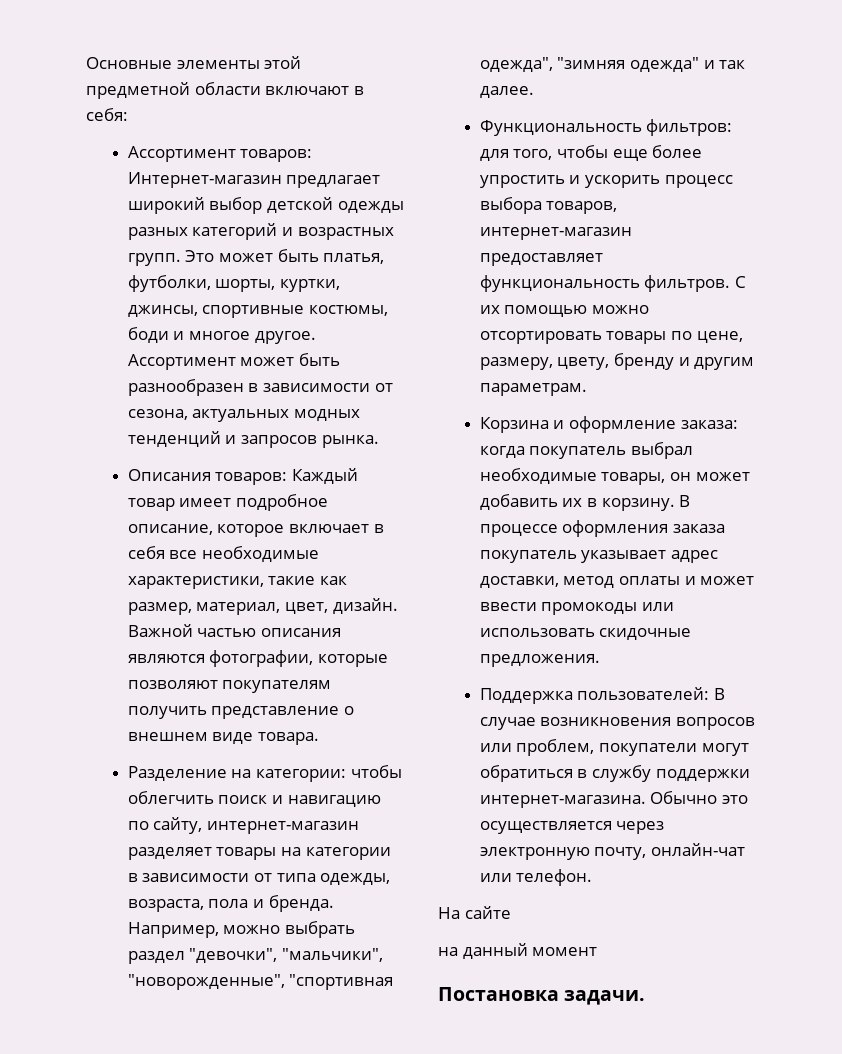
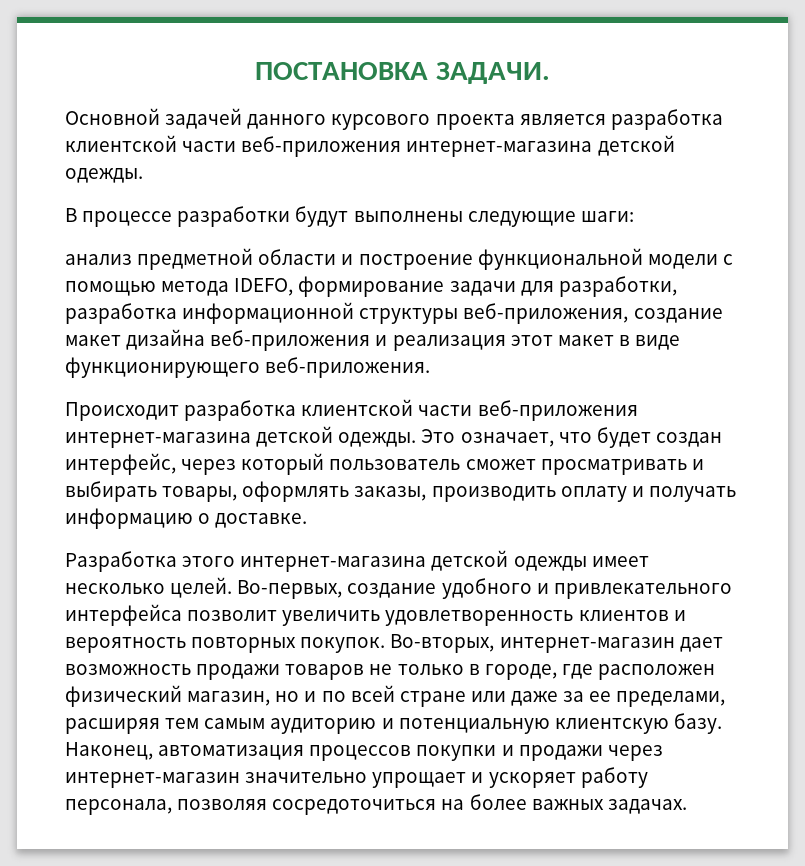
- Основные элементы этой предметной области включают в себя:
- Ассортимент товаров: Интернет-магазин предлагает широкий выбор детской одежды разных категорий и возрастных групп. Это может быть платья, футболки, шорты, куртки, джинсы, спортивные костюмы, боди и многое другое. Ассортимент может быть разнообразен в зависимости от сезона, актуальных модных тенденций и запросов рынка.
- Описания товаров: Каждый товар имеет подробное описание, которое включает в себя все необходимые характеристики, такие как размер, материал, цвет, дизайн. Важной частью описания являются фотографии, которые позволяют покупателям получить представление о внешнем виде товара.
- Разделение на категории: чтобы облегчить поиск и навигацию по сайту, интернет-магазин разделяет товары на категории в зависимости от типа одежды, возраста, пола и бренда. Например, можно выбрать раздел "девочки", "мальчики", "новорожденные", "спортивная одежда", "зимняя одежда" и так далее.
- Функциональность фильтров: для того, чтобы еще более упростить и ускорить процесс выбора товаров, интернет-магазин предоставляет функциональность фильтров. С их помощью можно отсортировать товары по цене, размеру, цвету, бренду и другим параметрам.
- Корзина и оформление заказа: когда покупатель выбрал необходимые товары, он может добавить их в корзину. В процессе оформления заказа покупатель указывает адрес доставки, метод оплаты и может ввести промокоды или использовать скидочные предложения.
- Поддержка пользователей: В случае возникновения вопросов или проблем, покупатели могут обратиться в службу поддержки интернет-магазина. Обычно это осуществляется через электронную почту, онлайн-чат или телефон.
- На сайте
- на данный момент
- Постановка задачи.
+ ПОСТАНОВКА ЗАДАЧИ.
+ Основной задачей данного курсового проекта является разработка клиентской части веб-приложения интернет-магазина детской одежды.
+ В процессе разработки будут выполнены следующие шаги:
+ анализ предметной области и построение функциональной модели с помощью метода IDEFO, формирование задачи для разработки, разработка информационной структуры веб-приложения, создание макет дизайна веб-приложения и реализация этот макет в виде функционирующего веб-приложения.
+ Происходит разработка клиентской части веб-приложения интернет-магазина детской одежды. Это означает, что будет создан интерфейс, через который пользователь сможет просматривать и выбирать товары, оформлять заказы, производить оплату и получать информацию о доставке.
+ Разработка этого интернет-магазина детской одежды имеет несколько целей. Во-первых, создание удобного и привлекательного интерфейса позволит увеличить удовлетворенность клиентов и вероятность повторных покупок. Во-вторых, интернет-магазин дает возможность продажи товаров не только в городе, где расположен физический магазин, но и по всей стране или даже за ее пределами, расширяя тем самым аудиторию и потенциальную клиентскую базу. Наконец, автоматизация процессов покупки и продажи через интернет-магазин значительно упрощает и ускоряет работу персонала, позволяя сосредоточиться на более важных задачах.

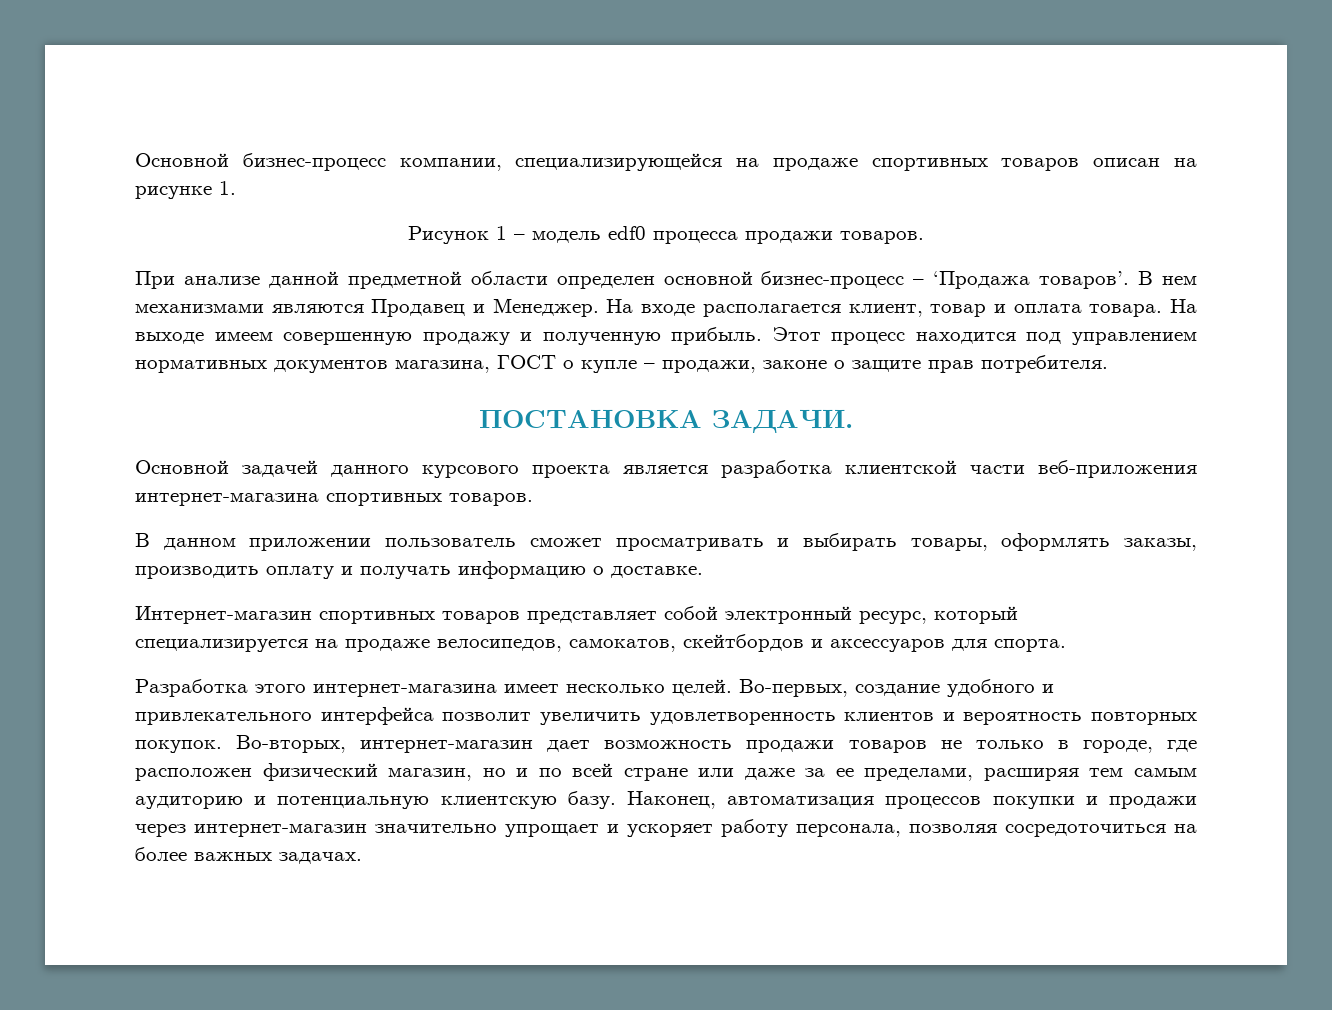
+ Основной бизнес-процесс компании, специализирующейся на продаже спортивных товаров описан на рисунке 1.
+ Рисунок 1 – модель edf0 процесса продажи товаров.
+ При анализе данной предметной области определен основной бизнес-процесс – ‘Продажа товаров’. В нем механизмами являются Продавец и Менеджер. На входе располагается клиент, товар и оплата товара. На выходе имеем совершенную продажу и полученную прибыль. Этот процесс находится под управлением нормативных документов магазина, ГОСТ о купле – продажи, законе о защите прав потребителя.
- Основной задачей данного курсового проекта является разработка клиентской части веб-приложения интернет-магазина детской одежды.
- В процессе разработки будут выполнены следующие шаги:
- анализ предметной области и построение функциональной модели с помощью метода IDEFO, формирование задачи для разработки, разработка информационной структуры веб-приложения, создание макет дизайна веб-приложения и реализация этот макет в виде функционирующего веб-приложения.
- Происходит разработка клиентской части веб-приложения интернет-магазина детской одежды. Это означает, что будет создан интерфейс, через который пользователь сможет просматривать и выбирать товары, оформлять заказы, производить оплату и получать информацию о доставке.
+ Основной задачей данного курсового проекта является разработка клиентской части веб-приложения интернет-магазина спортивных товаров.
+ В данном приложении пользователь сможет просматривать и выбирать товары, оформлять заказы, производить оплату и получать информацию о доставке.
+ Интернет-магазин спортивных товаров представляет собой электронный ресурс, который специализируется на продаже велосипедов, самокатов, скейтбордов и аксессуаров для спорта.
- Разработка этого интернет-магазина детской одежды имеет несколько целей.
+ Разработка этого интернет-магазина имеет несколько целей.

